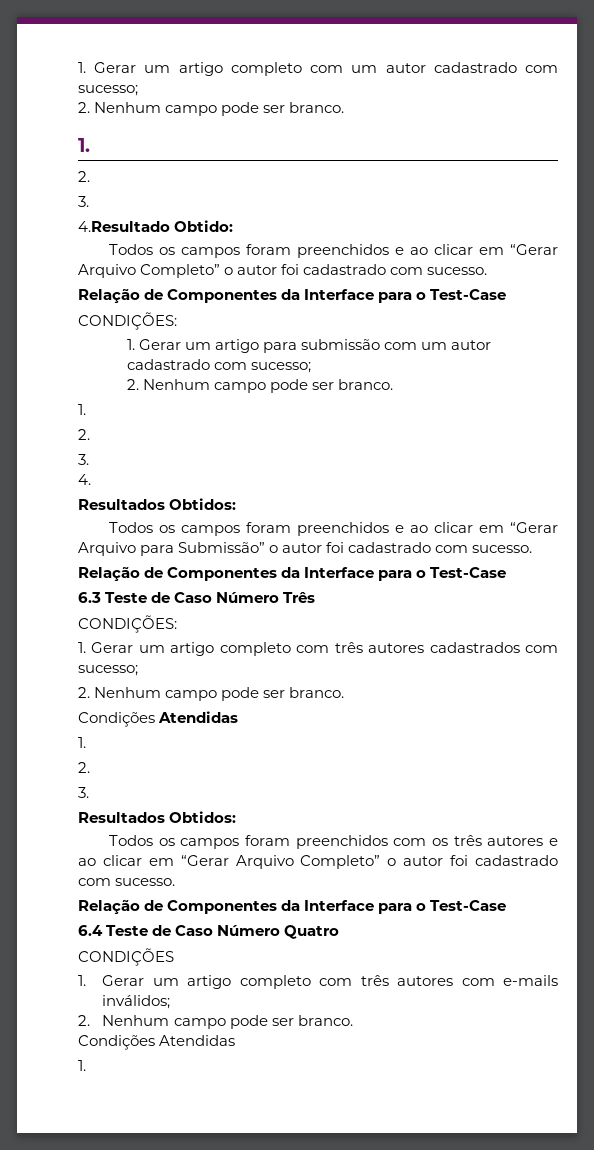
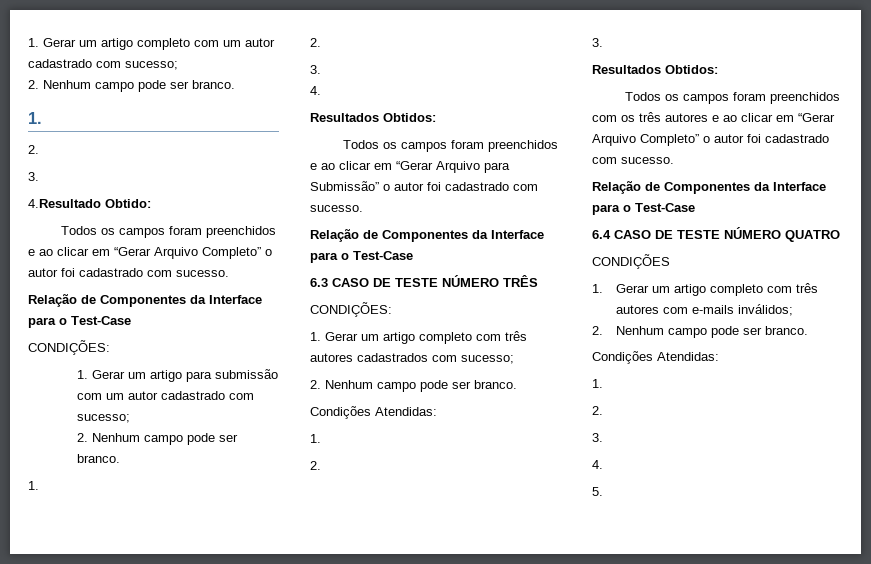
- 6.3 Teste de Caso Número Três
+ 6.3 CASO DE TESTE NÚMERO TRÊS
  1. Gerar um artigo completo com três autores cadastrados com sucesso;
  2. Nenhum campo pode ser branco.
- Condições Atendidas
+ Condições Atendidas:
- 6.4 Teste de Caso Número Quatro
+ 6.4 CASO DE TESTE NÚMERO QUATRO
  1. Gerar um artigo completo com três autores com e-mails inválidos;
  2. Nenhum campo pode ser branco.
- Condições Atendidas
+ Condições Atendidas:
  1.
+ 2.
+ 3.
+ 4.
+ 5.

